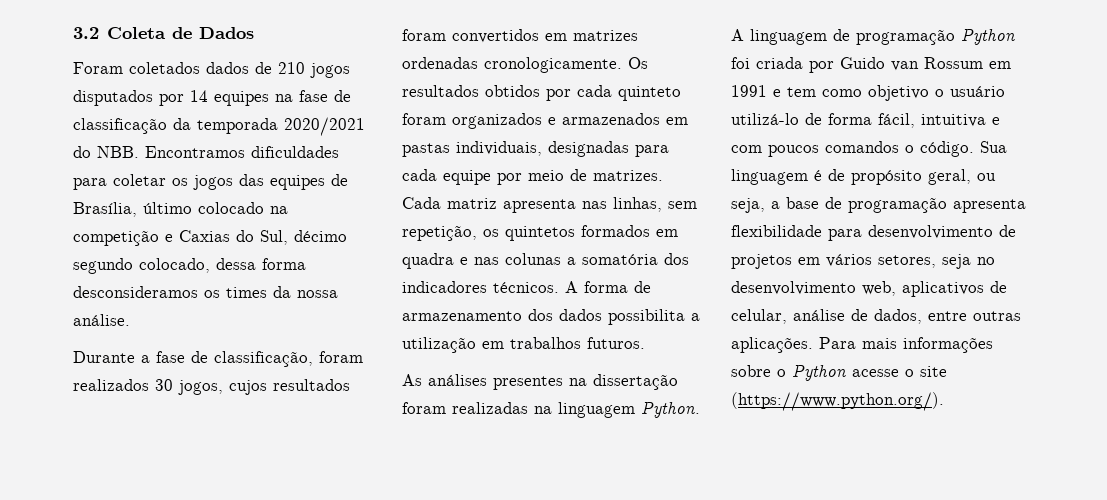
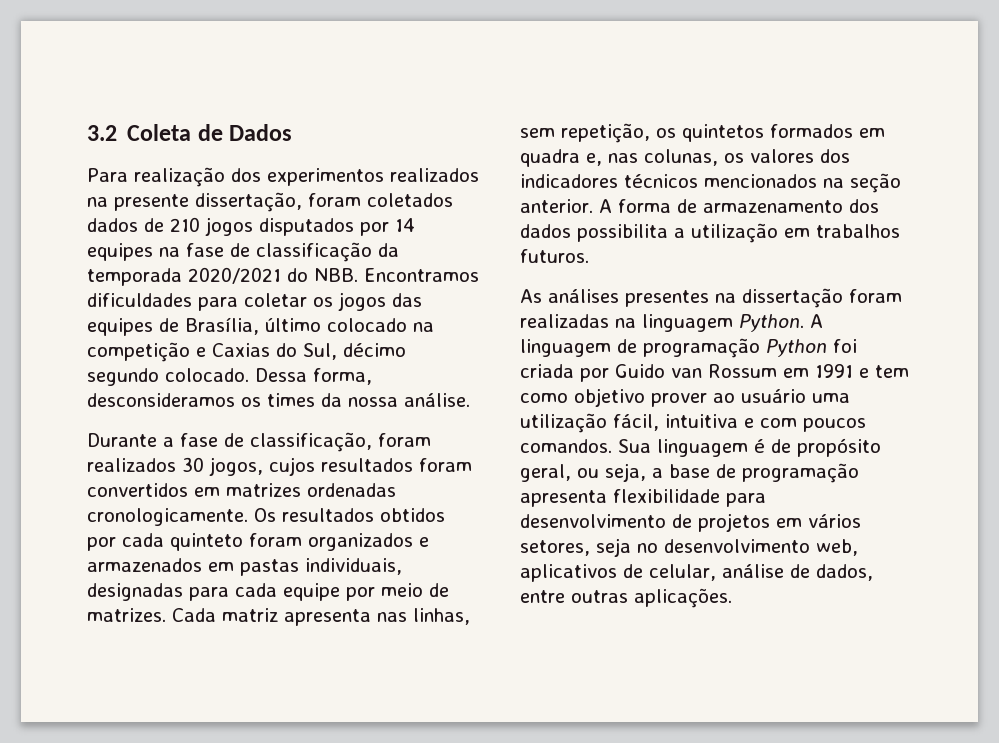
- Foram coletados dados de 210 jogos disputados por 14 equipes na fase de classificação da temporada 2020/2021 do NBB. Encontramos dificuldades para coletar os jogos das equipes de Brasília, último colocado na competição e Caxias do Sul, décimo segundo colocado, dessa forma desconsideramos os times da nossa análise.
+ Para realização dos experimentos realizados na presente dissertação, foram coletados dados de 210 jogos disputados por 14 equipes na fase de classificação da temporada 2020/2021 do NBB. Encontramos dificuldades para coletar os jogos das equipes de Brasília, último colocado na competição e Caxias do Sul, décimo segundo colocado. Dessa forma, desconsideramos os times da nossa análise.
- Cada matriz apresenta nas linhas, sem repetição, os quintetos formados em quadra e nas colunas a somatória dos indicadores técnicos.
+ Cada matriz apresenta nas linhas, sem repetição, os quintetos formados em quadra e, nas colunas, os valores dos indicadores técnicos mencionados na seção anterior.
- A linguagem de programação Python foi criada por Guido van Rossum em 1991 e tem como objetivo o usuário utilizá-lo de forma fácil, intuitiva e com poucos comandos o código.
+ A linguagem de programação Python foi criada por Guido van Rossum em 1991 e tem como objetivo prover ao usuário uma utilização fácil, intuitiva e com poucos comandos.
- Para mais informações sobre o Python acesse o site (https://www.python.org/).

